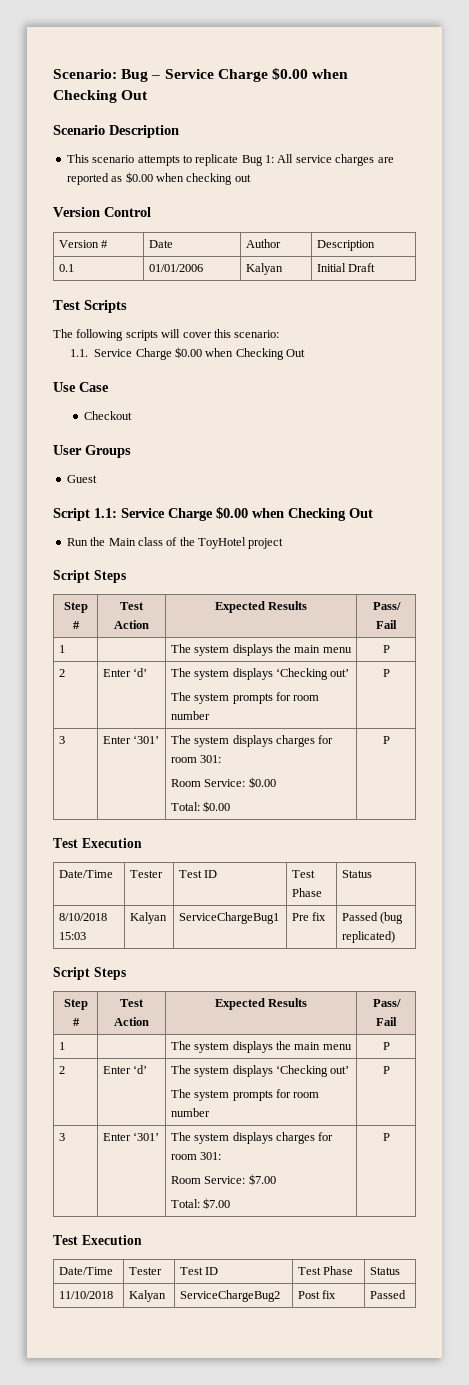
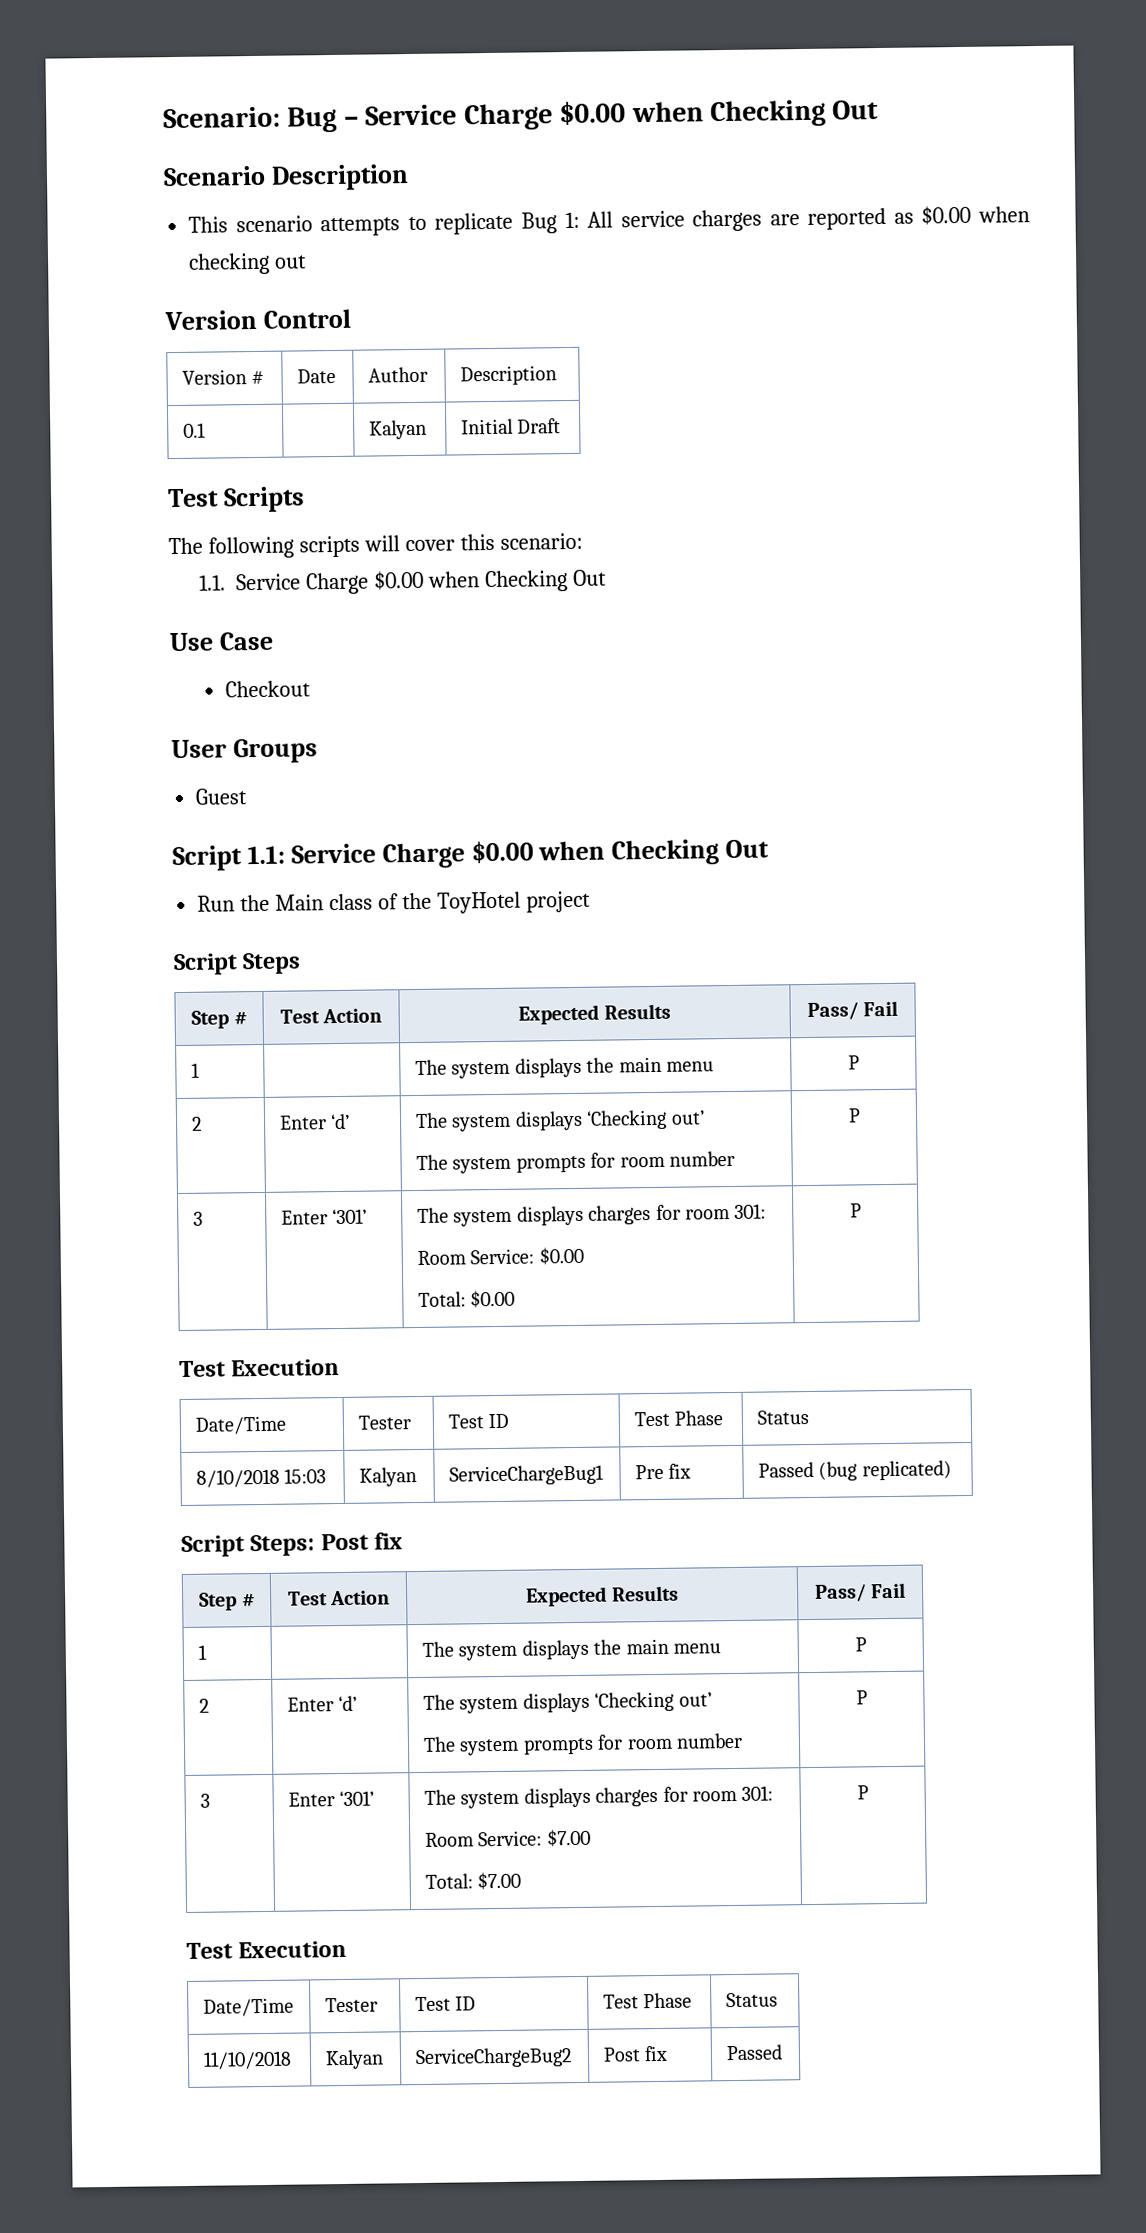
- 0.1 | 01/01/2006 | Kalyan | Initial Draft
+ 0.1 | | Kalyan | Initial Draft
  8/10/2018 15:03 | Kalyan | ServiceChargeBug1 | Pre fix | Passed (bug replicated)
- Script Steps
+ Script Steps: Post fix

